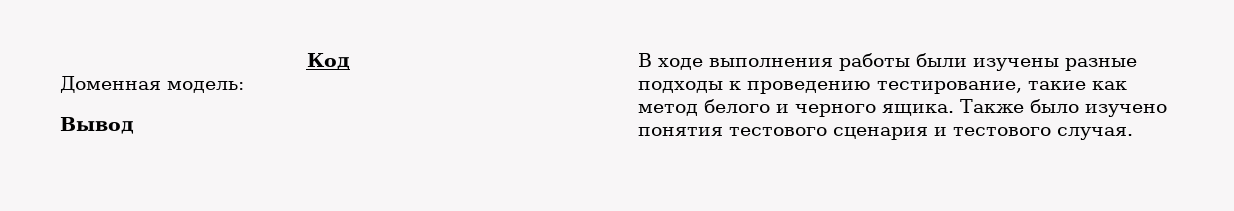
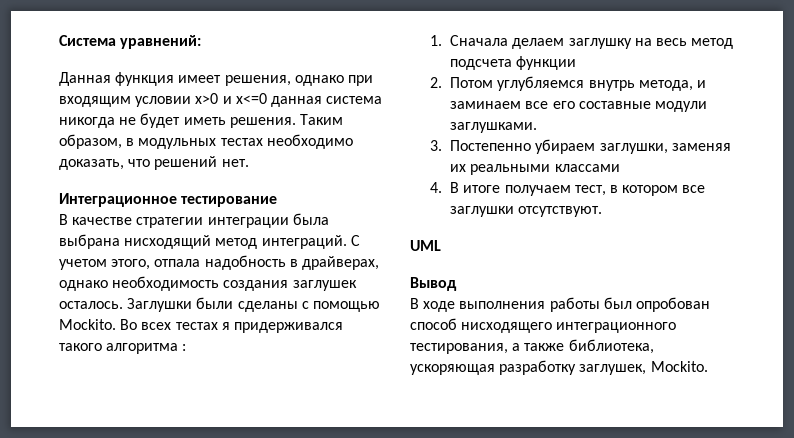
- Код
- Доменная модель:
+ Система уравнений:
+ Данная функция имеет решения, однако при входящим условии x>0 и x<=0 данная система никогда не будет иметь решения. Таким образом, в модульных тестах необходимо доказать, что решений нет.
+ Интеграционное тестирование
+ В качестве стратегии интеграции была выбрана нисходящий метод интеграций. С учетом этого, отпала надобность в драйверах, однако необходимость создания заглушек осталось. Заглушки были сделаны с помощью Mockito. Во всех тестах я придерживался такого алгоритма :
+ 1. Сначала делаем заглушку на весь метод подсчета функции
+ 2. Потом углубляемся внутрь метода, и заминаем все его составные модули заглушками.
+ 3. Постепенно убираем заглушки, заменяя их реальными классами
+ 4. В итоге получаем тест, в котором все заглушки отсутствуют.
+ UML
- В ходе выполнения работы были изучены разные подходы к проведению тестирование, такие как метод белого и черного ящика. Также было изучено понятия тестового сценария и тестового случая.
+ В ходе выполнения работы был опробован способ нисходящего интеграционного тестирования, а также библиотека, ускоряющая разработку заглушек, Mockito.

